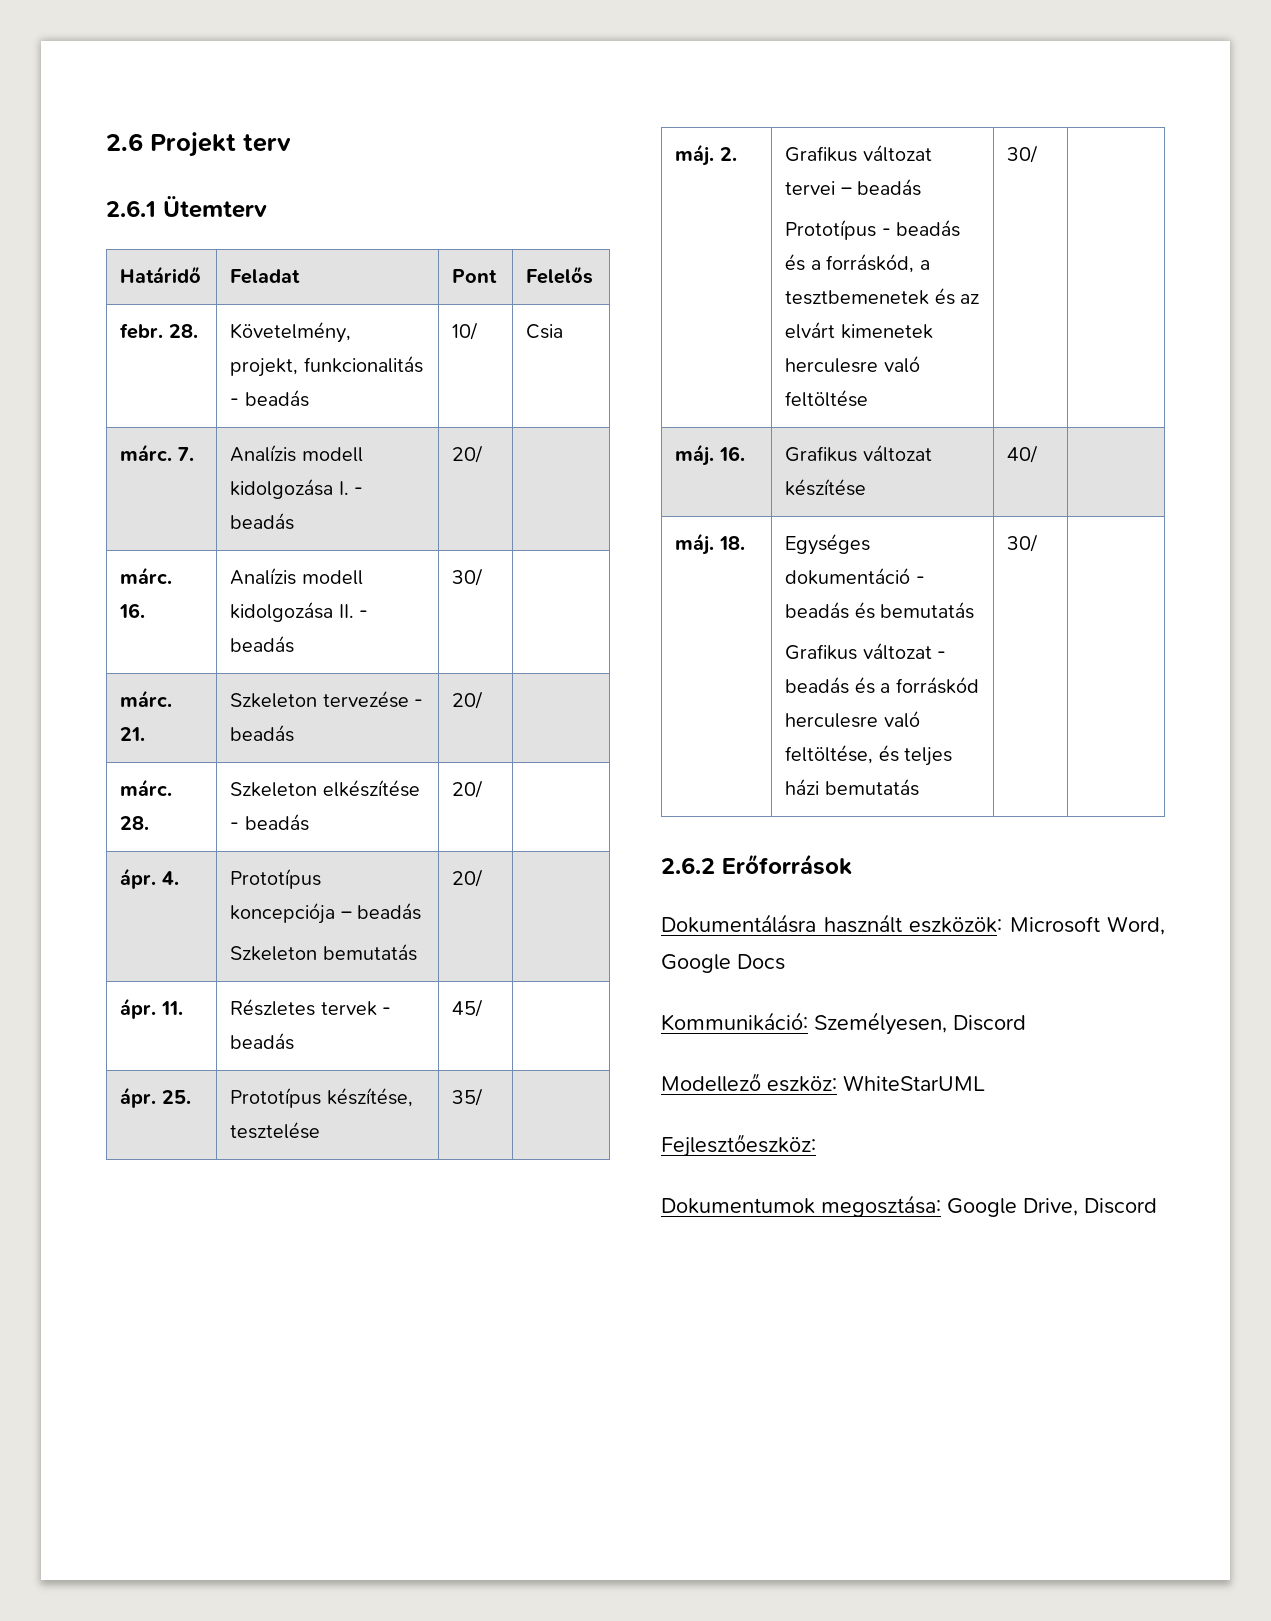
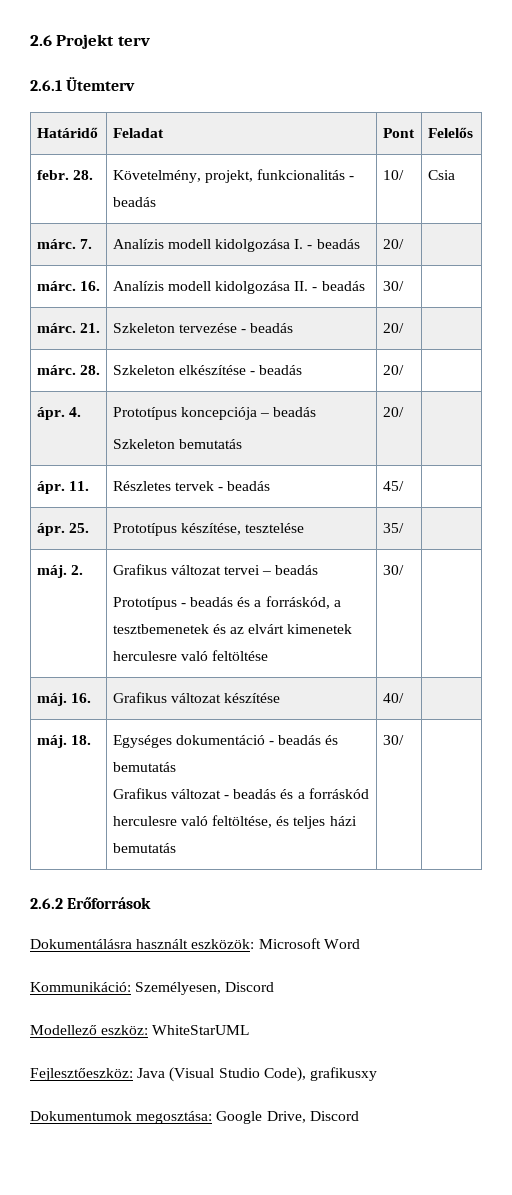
- Dokumentálásra használt eszközök: Microsoft Word, Google Docs
+ Dokumentálásra használt eszközök: Microsoft Word
- Fejlesztőeszköz:
+ Fejlesztőeszköz: Java (Visual Studio Code), grafikusxy

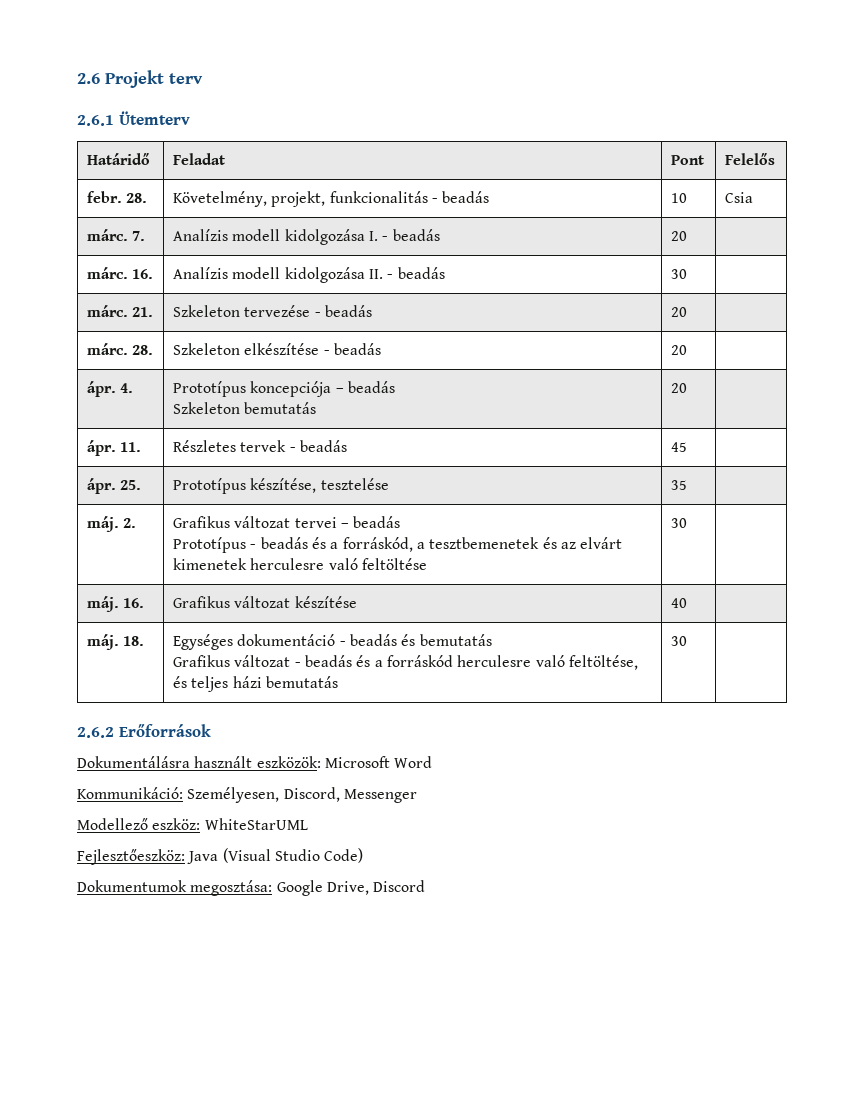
- febr. 28. | Követelmény, projekt, funkcionalitás - beadás | 10/ | Csia
+ febr. 28. | Követelmény, projekt, funkcionalitás - beadás | 10 | Csia
- márc. 7. | Analízis modell kidolgozása I. - beadás | 20/ |
+ márc. 7. | Analízis modell kidolgozása I. - beadás | 20 |
- márc. 16. | Analízis modell kidolgozása II. - beadás | 30/ |
+ márc. 16. | Analízis modell kidolgozása II. - beadás | 30 |
- márc. 21. | Szkeleton tervezése - beadás | 20/ |
+ márc. 21. | Szkeleton tervezése - beadás | 20 |
- márc. 28. | Szkeleton elkészítése - beadás | 20/ |
+ márc. 28. | Szkeleton elkészítése - beadás | 20 |
  ápr. 4. | Prototípus koncepciója – beadás
- Szkeleton bemutatás | 20/ |
+ Szkeleton bemutatás | 20 |
- ápr. 11. | Részletes tervek - beadás | 45/ |
+ ápr. 11. | Részletes tervek - beadás | 45 |
- ápr. 25. | Prototípus készítése, tesztelése | 35/ |
+ ápr. 25. | Prototípus készítése, tesztelése | 35 |
  máj. 2. | Grafikus változat tervei – beadás
- Prototípus - beadás és a forráskód, a tesztbemenetek és az elvárt kimenetek herculesre való feltöltése | 30/ |
+ Prototípus - beadás és a forráskód, a tesztbemenetek és az elvárt kimenetek herculesre való feltöltése | 30 |
- máj. 16. | Grafikus változat készítése | 40/ |
+ máj. 16. | Grafikus változat készítése | 40 |
  máj. 18. | Egységes dokumentáció - beadás és bemutatás
- Grafikus változat - beadás és a forráskód herculesre való feltöltése, és teljes házi bemutatás | 30/ |
+ Grafikus változat - beadás és a forráskód herculesre való feltöltése, és teljes házi bemutatás | 30 |
- Kommunikáció: Személyesen, Discord
+ Kommunikáció: Személyesen, Discord, Messenger
- Fejlesztőeszköz: Java (Visual Studio Code), grafikusxy
+ Fejlesztőeszköz: Java (Visual Studio Code)

